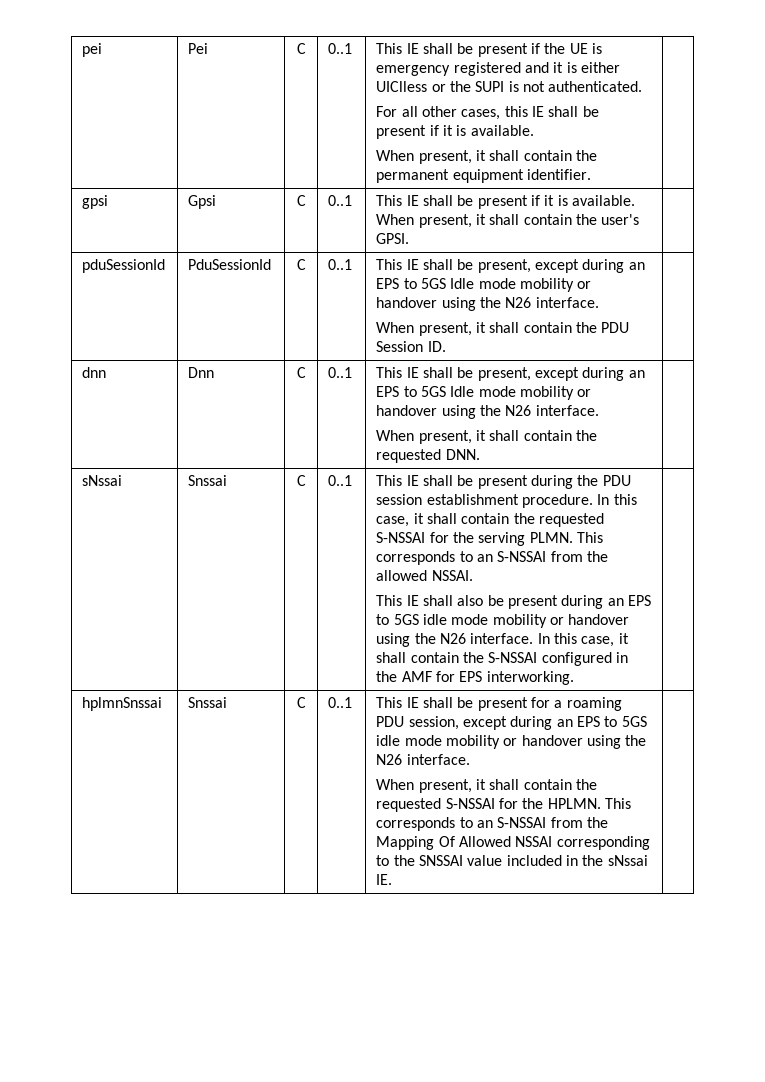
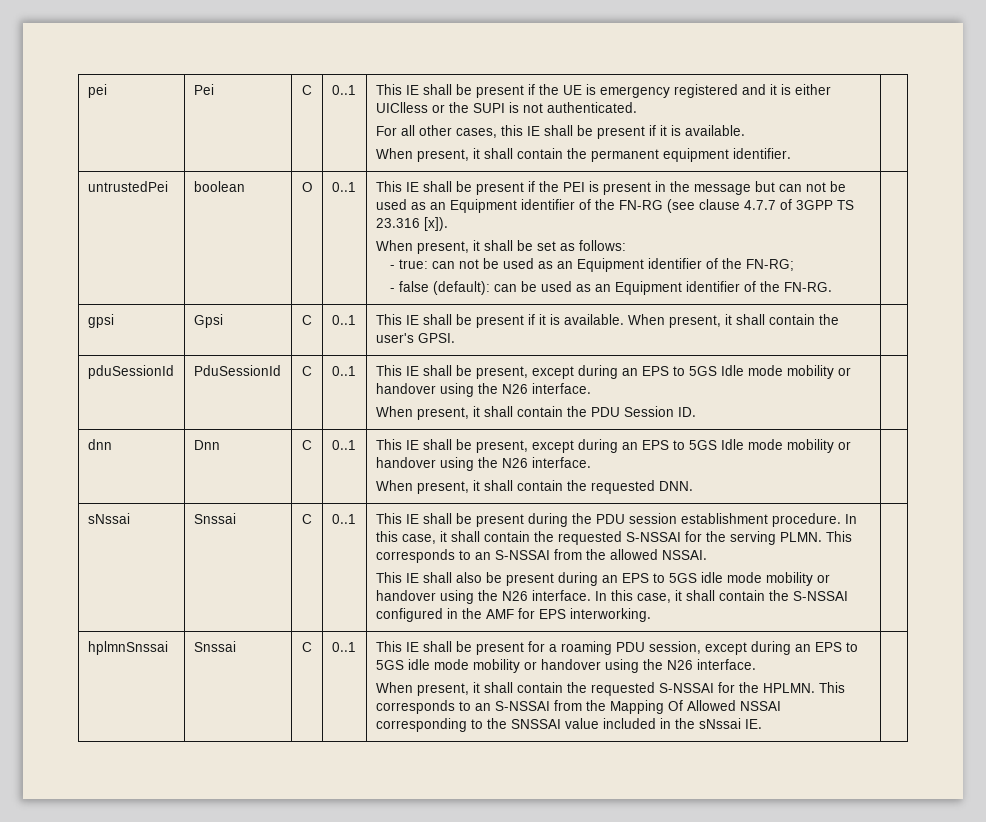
+ untrustedPei | boolean | O | 0..1 | This IE shall be present if the PEI is present in the message but can not be used as an Equipment identifier of the FN-RG (see clause 4.7.7 of 3GPP TS 23.316 [x]).
+ When present, it shall be set as follows:
+ - true: can not be used as an Equipment identifier of the FN-RG;
+ - false (default): can be used as an Equipment identifier of the FN-RG.

